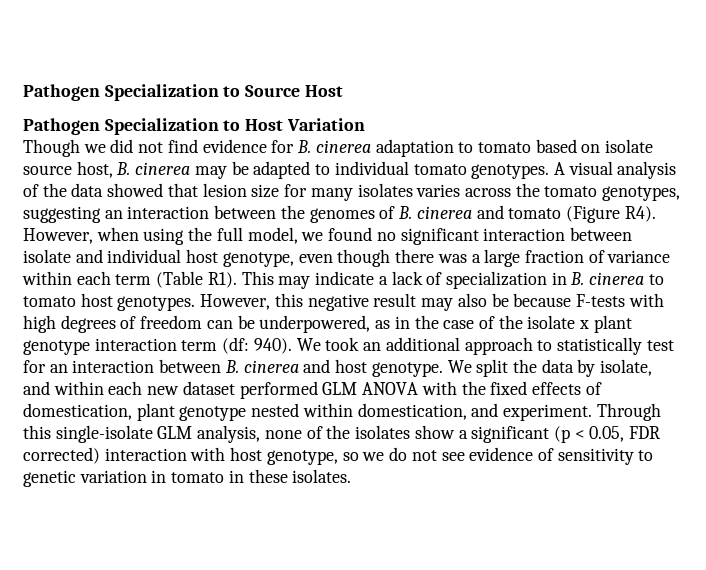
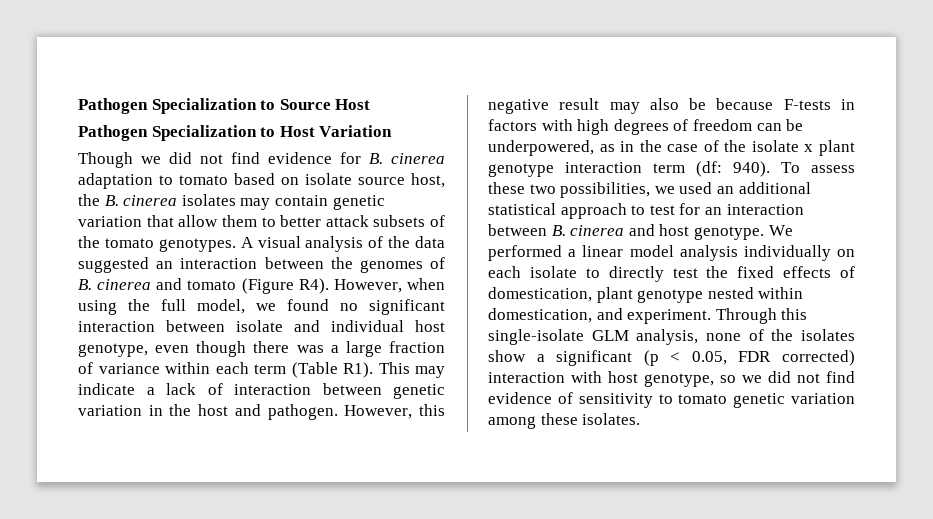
- Though we did not find evidence for B. cinerea adaptation to tomato based on isolate source host, B. cinerea may be adapted to individual tomato genotypes.
+ Though we did not find evidence for B. cinerea adaptation to tomato based on isolate source host, the B. cinerea isolates may contain genetic variation that allow them to better attack subsets of the tomato genotypes.
- A visual analysis of the data showed that lesion size for many isolates varies across the tomato genotypes, suggesting an interaction between the genomes of B. cinerea and tomato (Figure R4). However, when using the full model, we found no significant interaction between isolate and individual host genotype, even though there was a large fraction of variance within each term (Table R1). This may indicate a lack of specialization in B. cinerea to tomato host genotypes.
+ A visual analysis of the data suggested an interaction between the genomes of B. cinerea and tomato (Figure R4). However, when using the full model, we found no significant interaction between isolate and individual host genotype, even though there was a large fraction of variance within each term (Table R1). This may indicate a lack of interaction between genetic variation in the host and pathogen.
- However, this negative result may also be because F-tests with high degrees of freedom can be underpowered, as in the case of the isolate x plant genotype interaction term (df: 940).
+ However, this negative result may also be because F-tests in factors with high degrees of freedom can be underpowered, as in the case of the isolate x plant genotype interaction term (df: 940).
- We took an additional approach to statistically test for an interaction between B. cinerea and host genotype.
+ To assess these two possibilities, we used an additional statistical approach to test for an interaction between B. cinerea and host genotype.
- We split the data by isolate, and within each new dataset performed GLM ANOVA with the fixed effects of domestication, plant genotype nested within domestication, and experiment.
+ We performed a linear model analysis individually on each isolate to directly test the fixed effects of domestication, plant genotype nested within domestication, and experiment.
- Through this single-isolate GLM analysis, none of the isolates show a significant (p < 0.05, FDR corrected) interaction with host genotype, so we do not see evidence of sensitivity to genetic variation in tomato in these isolates.
+ Through this single-isolate GLM analysis, none of the isolates show a significant (p < 0.05, FDR corrected) interaction with host genotype, so we did not find evidence of sensitivity to tomato genetic variation among these isolates.

